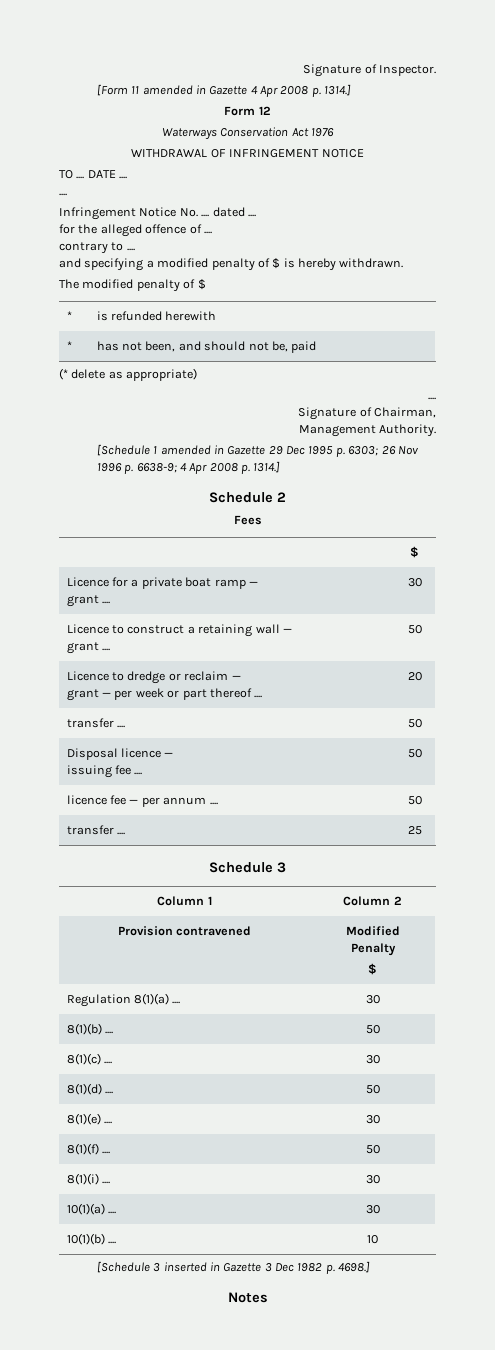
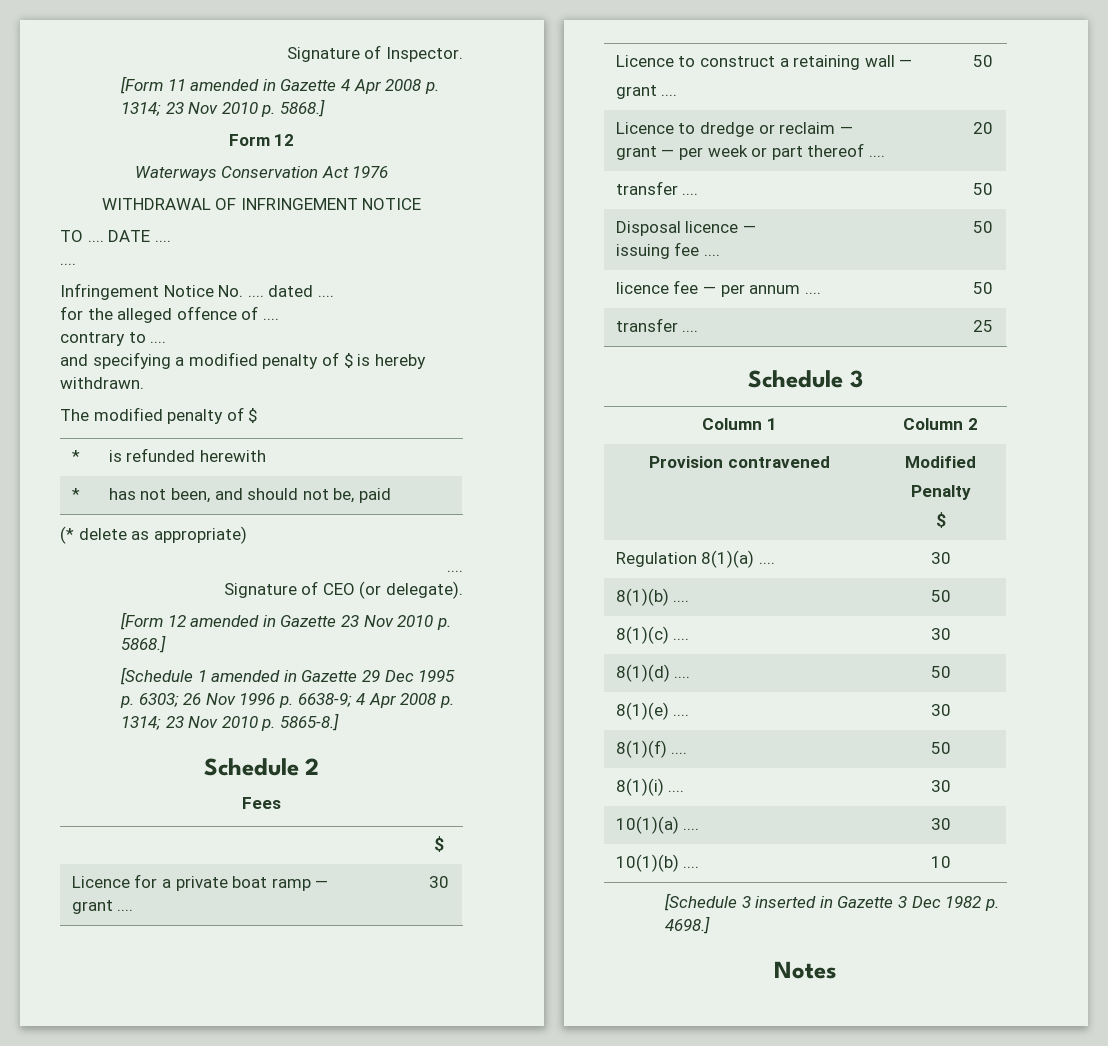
- [Form 11 amended in Gazette 4 Apr 2008 p. 1314.]
+ [Form 11 amended in Gazette 4 Apr 2008 p. 1314; 23 Nov 2010 p. 5868.]
- Signature of Chairman,
- Management Authority.
+ Signature of CEO (or delegate).
+ [Form 12 amended in Gazette 23 Nov 2010 p. 5868.]
- [Schedule 1 amended in Gazette 29 Dec 1995 p. 6303; 26 Nov 1996 p. 6638-9; 4 Apr 2008 p. 1314.]
+ [Schedule 1 amended in Gazette 29 Dec 1995 p. 6303; 26 Nov 1996 p. 6638-9; 4 Apr 2008 p. 1314; 23 Nov 2010 p. 5865-8.]

